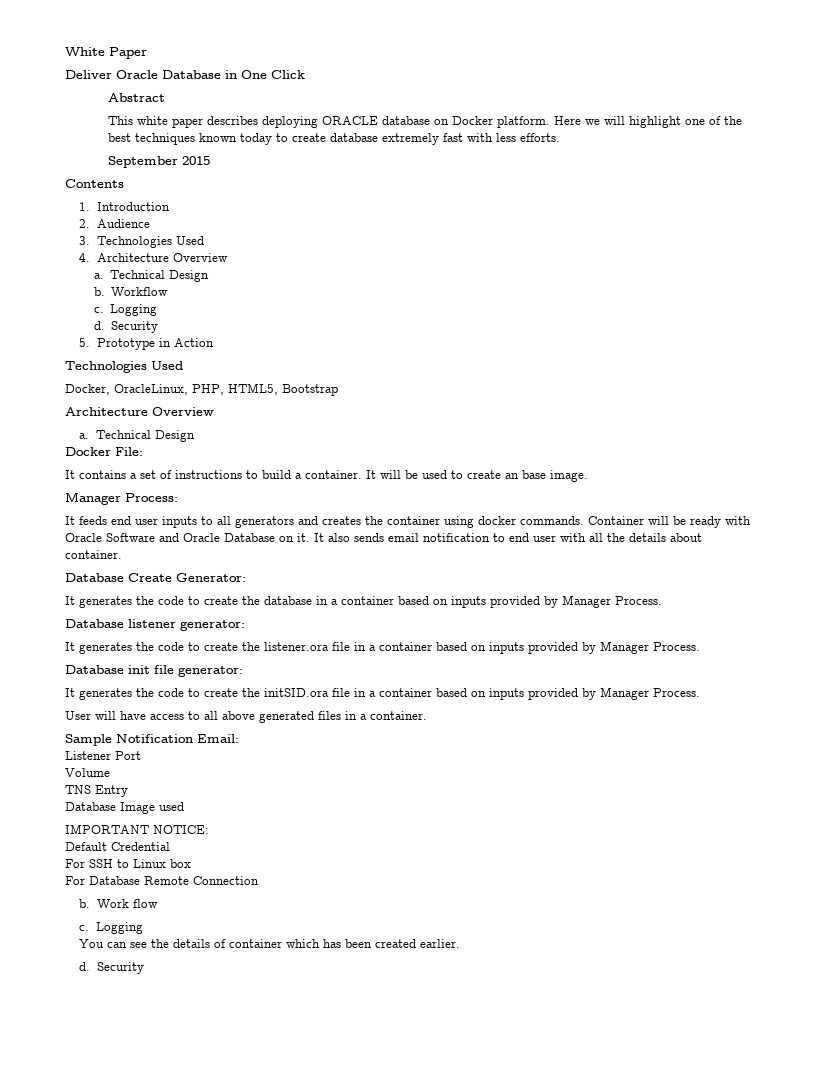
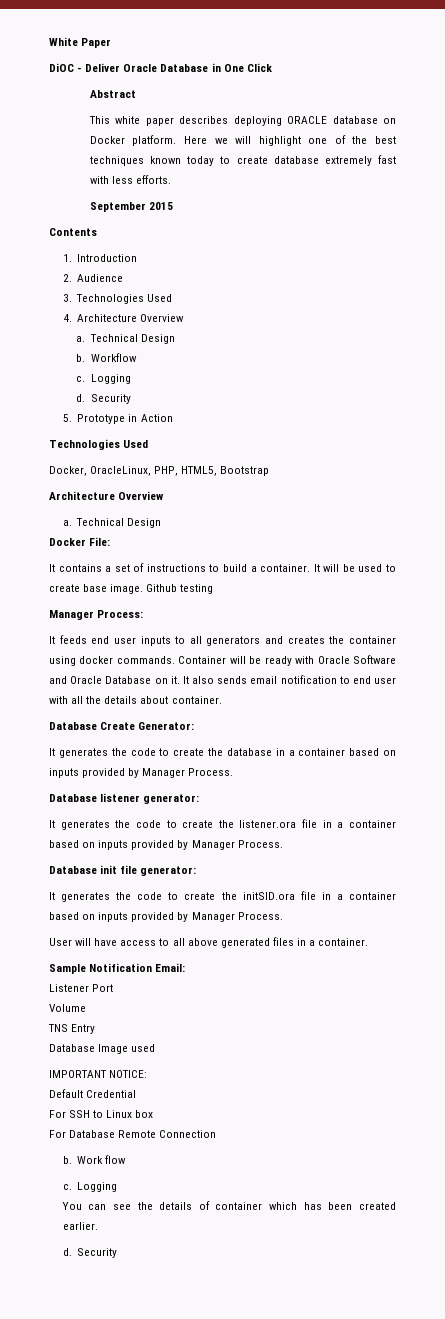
- Deliver Oracle Database in One Click
+ DiOC - Deliver Oracle Database in One Click
- It will be used to create an base image.
+ It will be used to create base image. Github testing

